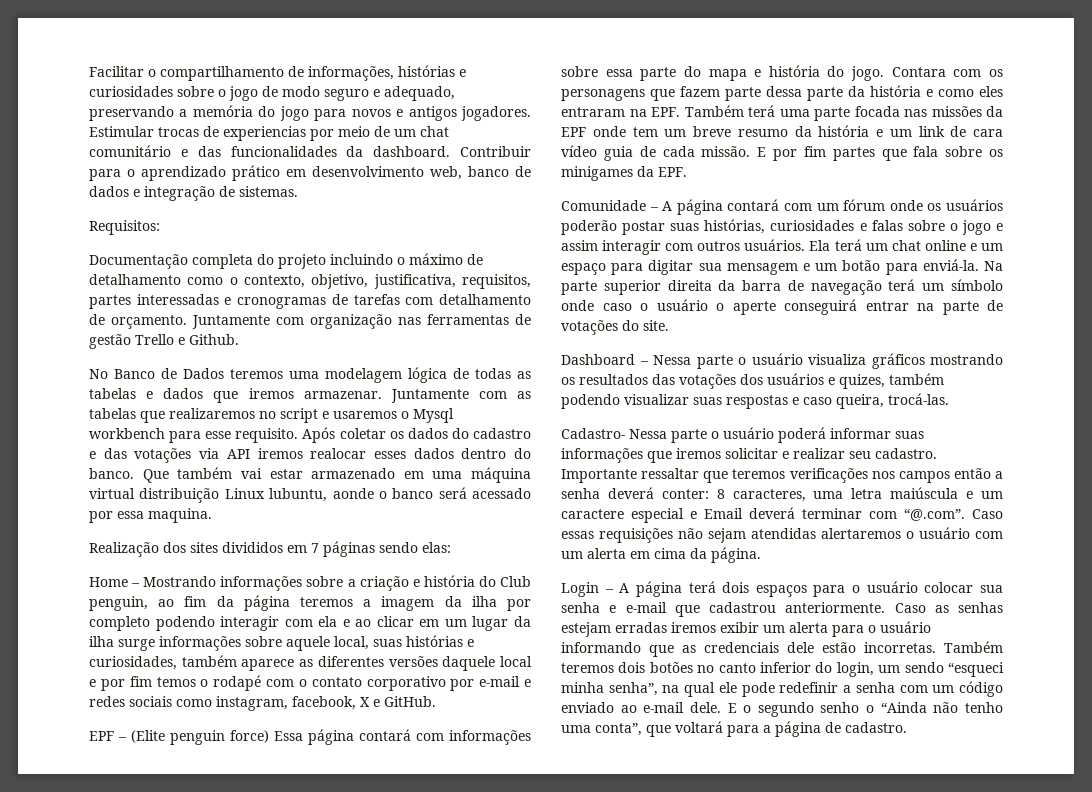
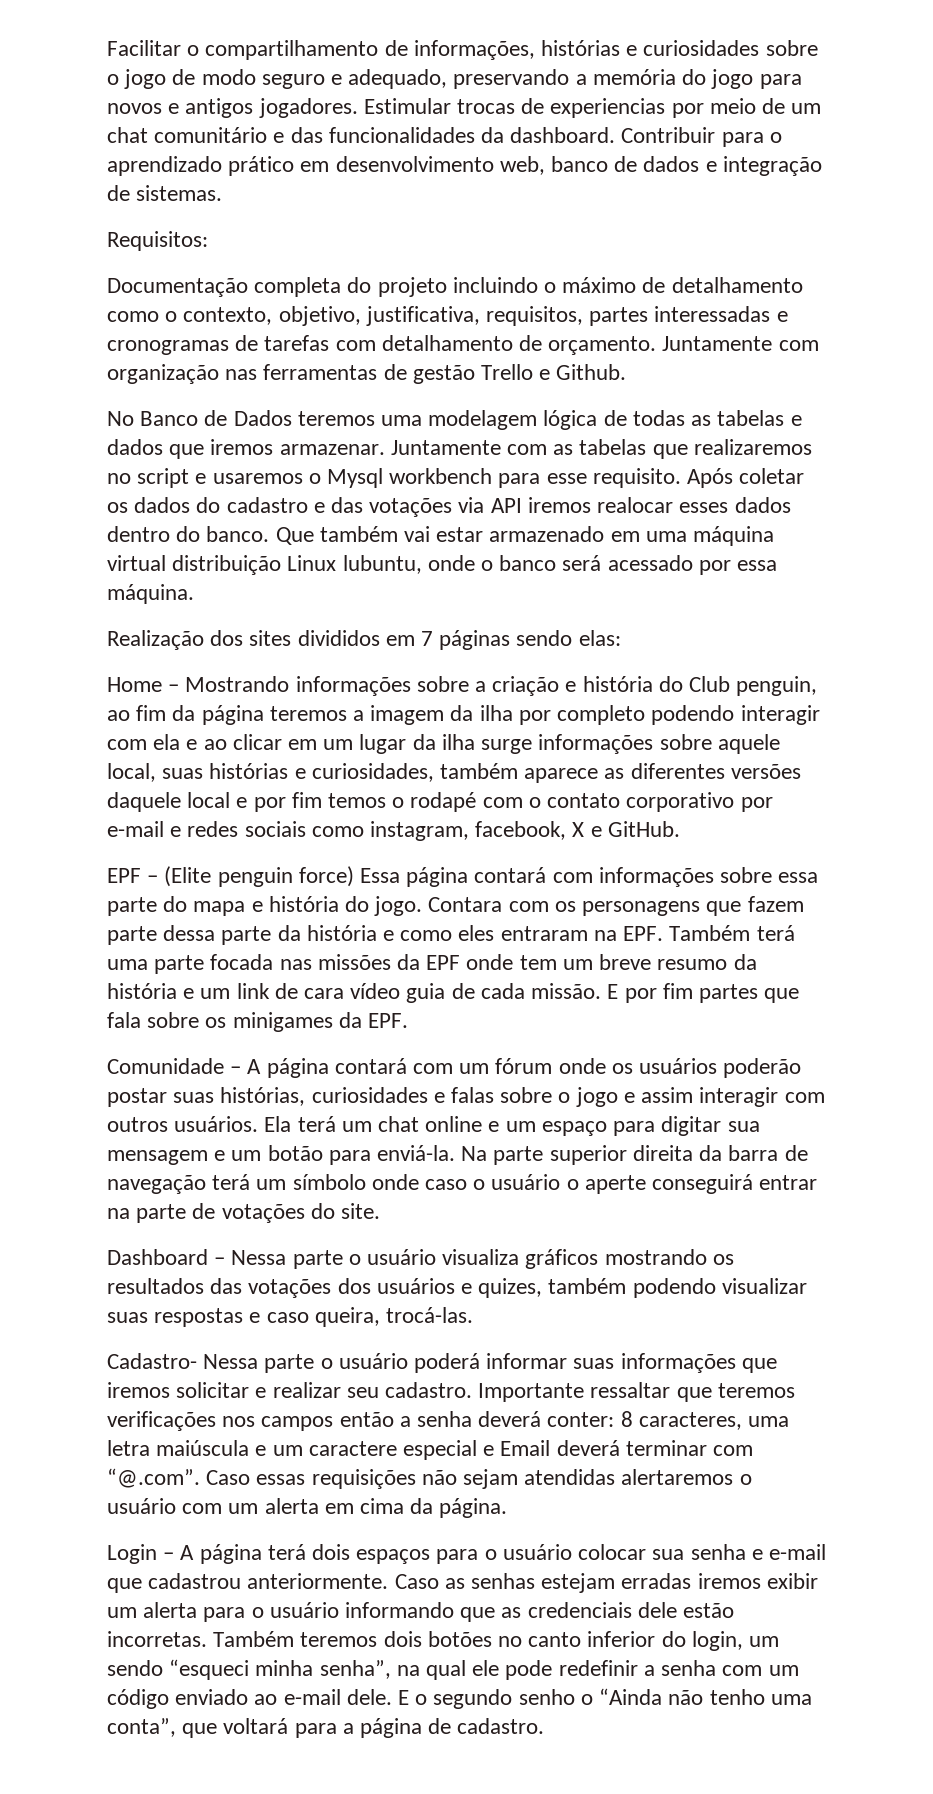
- Que também vai estar armazenado em uma máquina virtual distribuição Linux lubuntu, aonde o banco será acessado por essa maquina.
+ Que também vai estar armazenado em uma máquina virtual distribuição Linux lubuntu, onde o banco será acessado por essa máquina.

